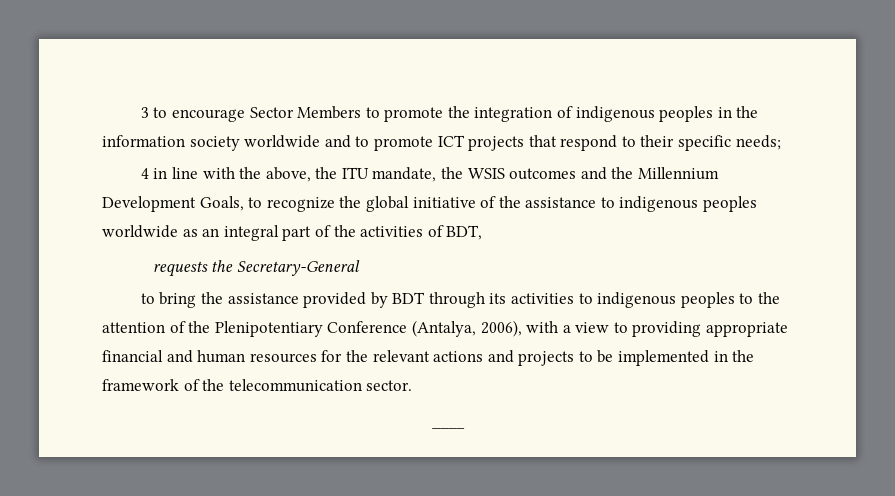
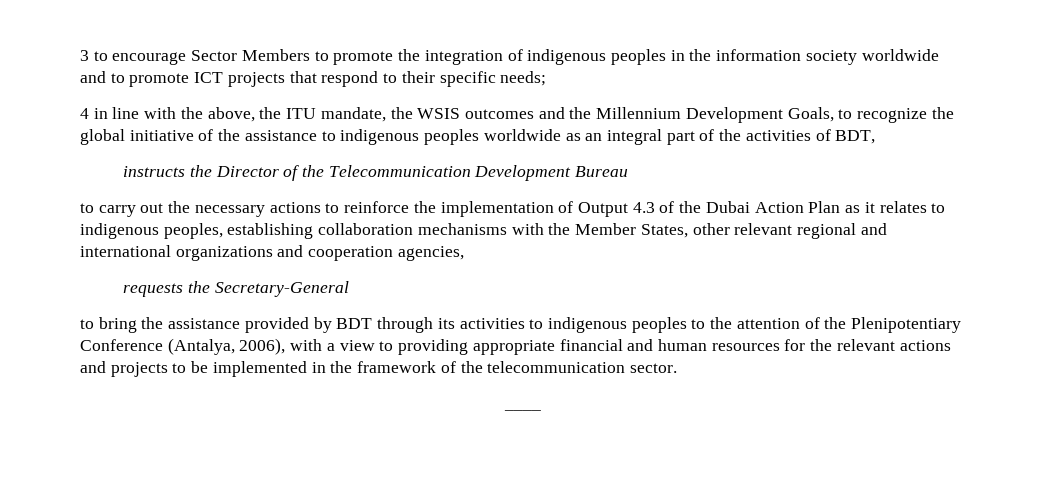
+ instructs the Director of the Telecommunication Development Bureau
+ to carry out the necessary actions to reinforce the implementation of Output 4.3 of the Dubai Action Plan as it relates to indigenous peoples, establishing collaboration mechanisms with the Member States, other relevant regional and international organizations and cooperation agencies,

